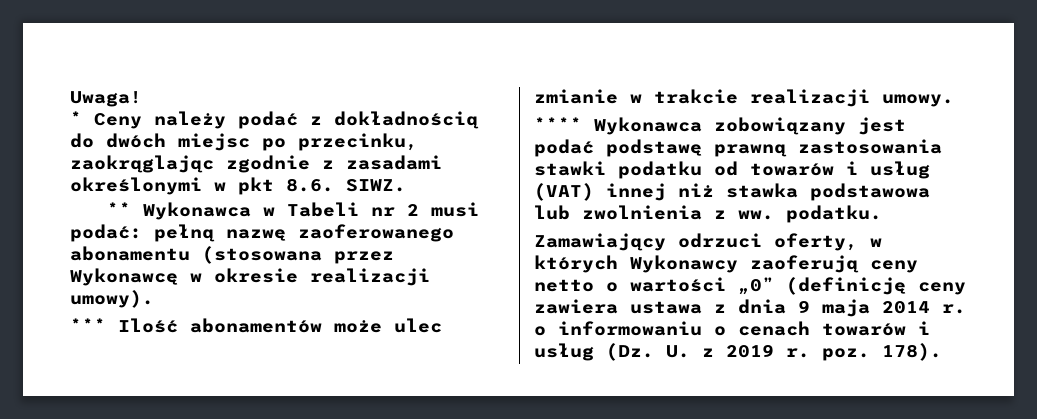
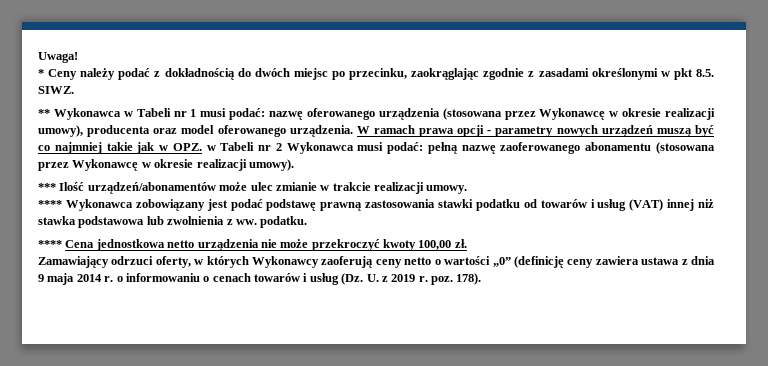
- * Ceny należy podać z dokładnością do dwóch miejsc po przecinku, zaokrąglając zgodnie z zasadami określonymi w pkt 8.6. SIWZ.
+ * Ceny należy podać z dokładnością do dwóch miejsc po przecinku, zaokrąglając zgodnie z zasadami określonymi w pkt 8.5. SIWZ.
- ** Wykonawca w Tabeli nr 2 musi podać: pełną nazwę zaoferowanego abonamentu (stosowana przez Wykonawcę w okresie realizacji umowy).
+ ** Wykonawca w Tabeli nr 1 musi podać: nazwę oferowanego urządzenia (stosowana przez Wykonawcę w okresie realizacji umowy), producenta oraz model oferowanego urządzenia. W ramach prawa opcji - parametry nowych urządzeń muszą być co najmniej takie jak w OPZ. w Tabeli nr 2 Wykonawca musi podać: pełną nazwę zaoferowanego abonamentu (stosowana przez Wykonawcę w okresie realizacji umowy).
- *** Ilość abonamentów może ulec zmianie w trakcie realizacji umowy.
+ *** Ilość urządzeń/abonamentów może ulec zmianie w trakcie realizacji umowy.
+ **** Cena jednostkowa netto urządzenia nie może przekroczyć kwoty 100,00 zł.

